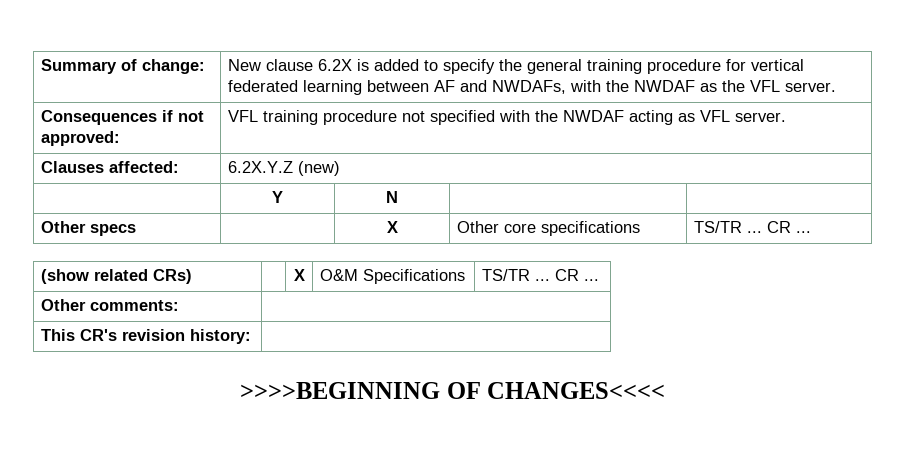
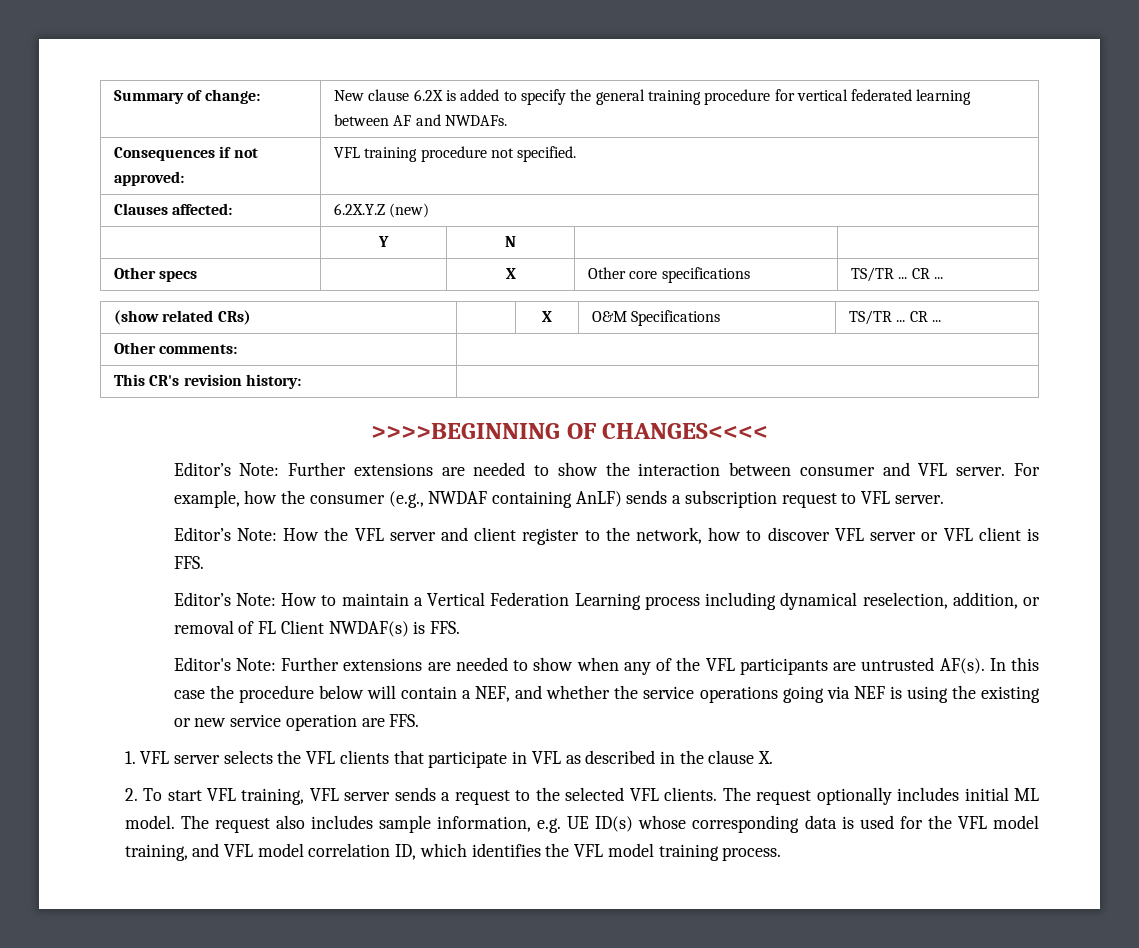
- Summary of change: | New clause 6.2X is added to specify the general training procedure for vertical federated learning between AF and NWDAFs, with the NWDAF as the VFL server.
+ Summary of change: | New clause 6.2X is added to specify the general training procedure for vertical federated learning between AF and NWDAFs.
- Consequences if not approved: | VFL training procedure not specified with the NWDAF acting as VFL server.
+ Consequences if not approved: | VFL training procedure not specified.
+ Editor’s Note: Further extensions are needed to show the interaction between consumer and VFL server. For example, how the consumer (e.g., NWDAF containing AnLF) sends a subscription request to VFL server.
+ Editor’s Note: How the VFL server and client register to the network, how to discover VFL server or VFL client is FFS.
+ Editor’s Note: How to maintain a Vertical Federation Learning process including dynamical reselection, addition, or removal of FL Client NWDAF(s) is FFS.
+ Editor's Note: Further extensions are needed to show when any of the VFL participants are untrusted AF(s). In this case the procedure below will contain a NEF, and whether the service operations going via NEF is using the existing or new service operation are FFS.
+ 1. VFL server selects the VFL clients that participate in VFL as described in the clause X.
+ 2. To start VFL training, VFL server sends a request to the selected VFL clients. The request optionally includes initial ML model. The request also includes sample information, e.g. UE ID(s) whose corresponding data is used for the VFL model training, and VFL model correlation ID, which identifies the VFL model training process.

